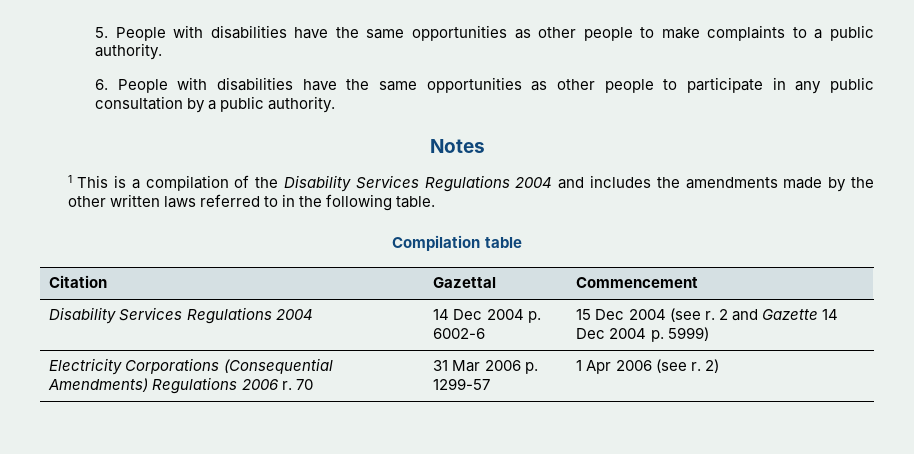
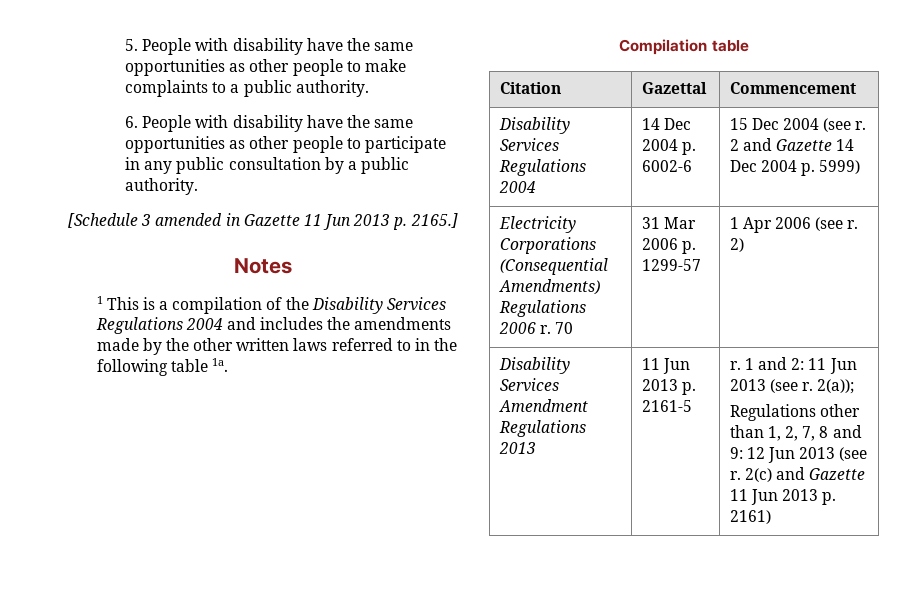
- 5. People with disabilities have the same opportunities as other people to make complaints to a public authority.
+ 5. People with disability have the same opportunities as other people to make complaints to a public authority.
- 6. People with disabilities have the same opportunities as other people to participate in any public consultation by a public authority.
+ 6. People with disability have the same opportunities as other people to participate in any public consultation by a public authority.
+ [Schedule 3 amended in Gazette 11 Jun 2013 p. 2165.]
- 1 This is a compilation of the Disability Services Regulations 2004 and includes the amendments made by the other written laws referred to in the following table.
+ 1 This is a compilation of the Disability Services Regulations 2004 and includes the amendments made by the other written laws referred to in the following table 1a.
+ Disability Services Amendment Regulations 2013 | 11 Jun 2013 p. 2161-5 | r. 1 and 2: 11 Jun 2013 (see r. 2(a));
+ Regulations other than 1, 2, 7, 8 and 9: 12 Jun 2013 (see r. 2(c) and Gazette 11 Jun 2013 p. 2161)

